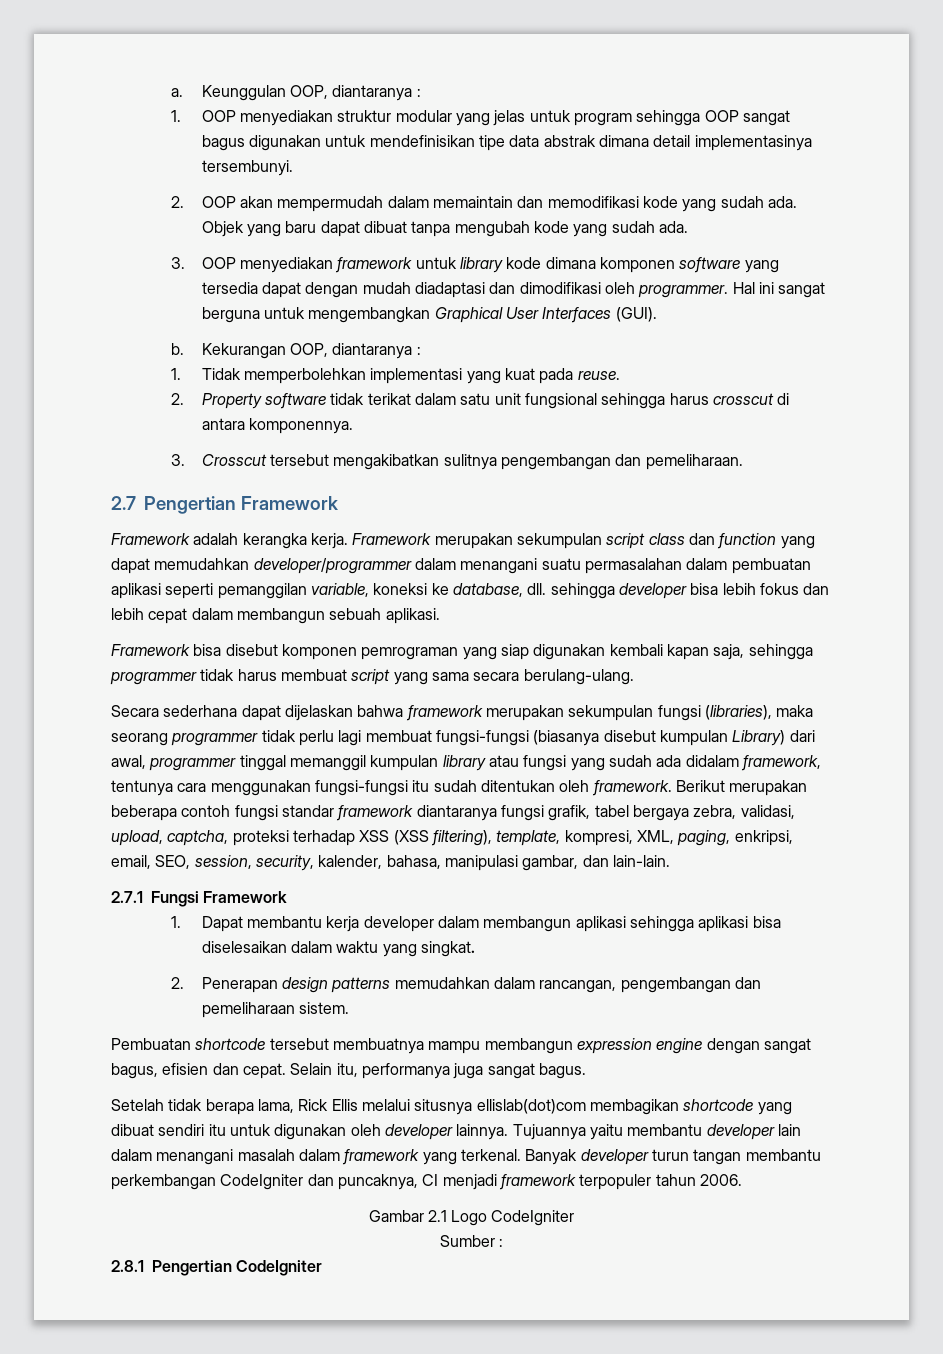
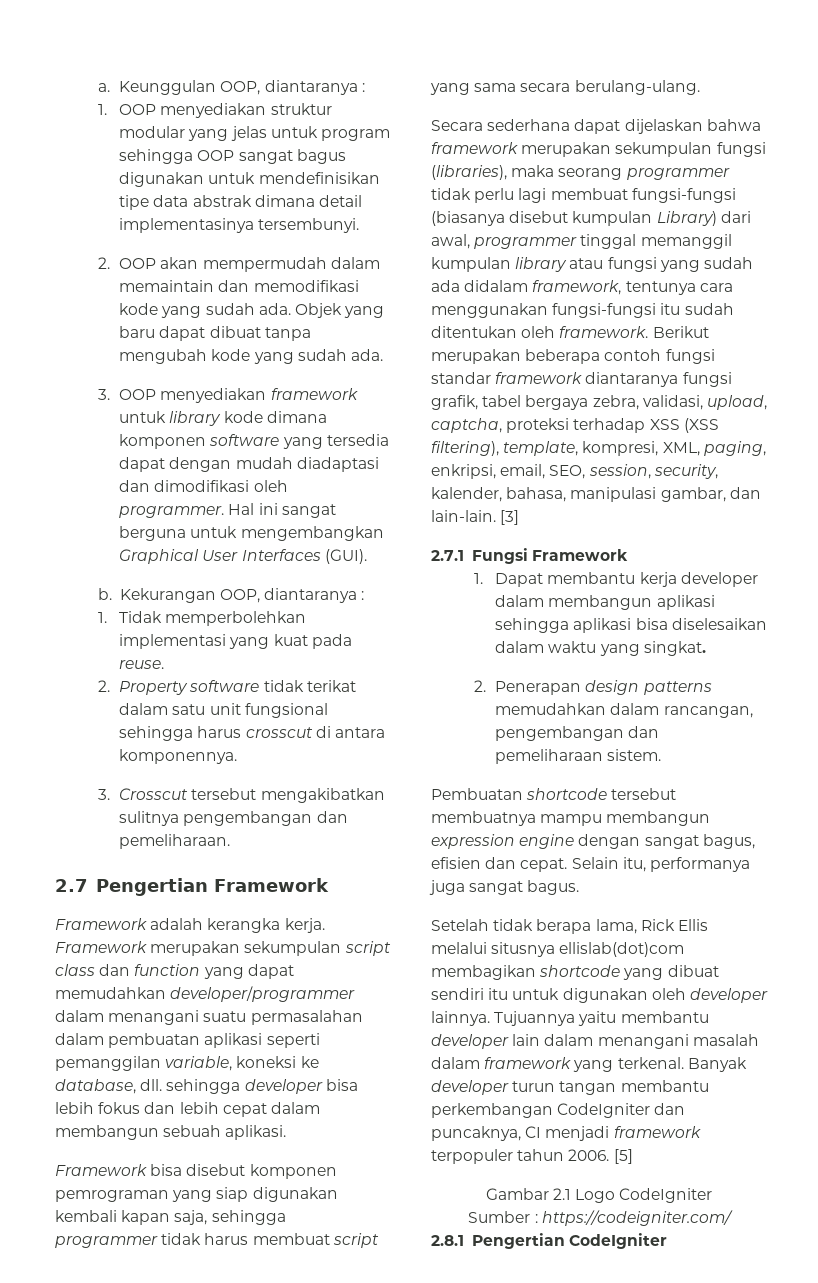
+ [3]
+ [5]
- Sumber :
+ Sumber : https://codeigniter.com/

